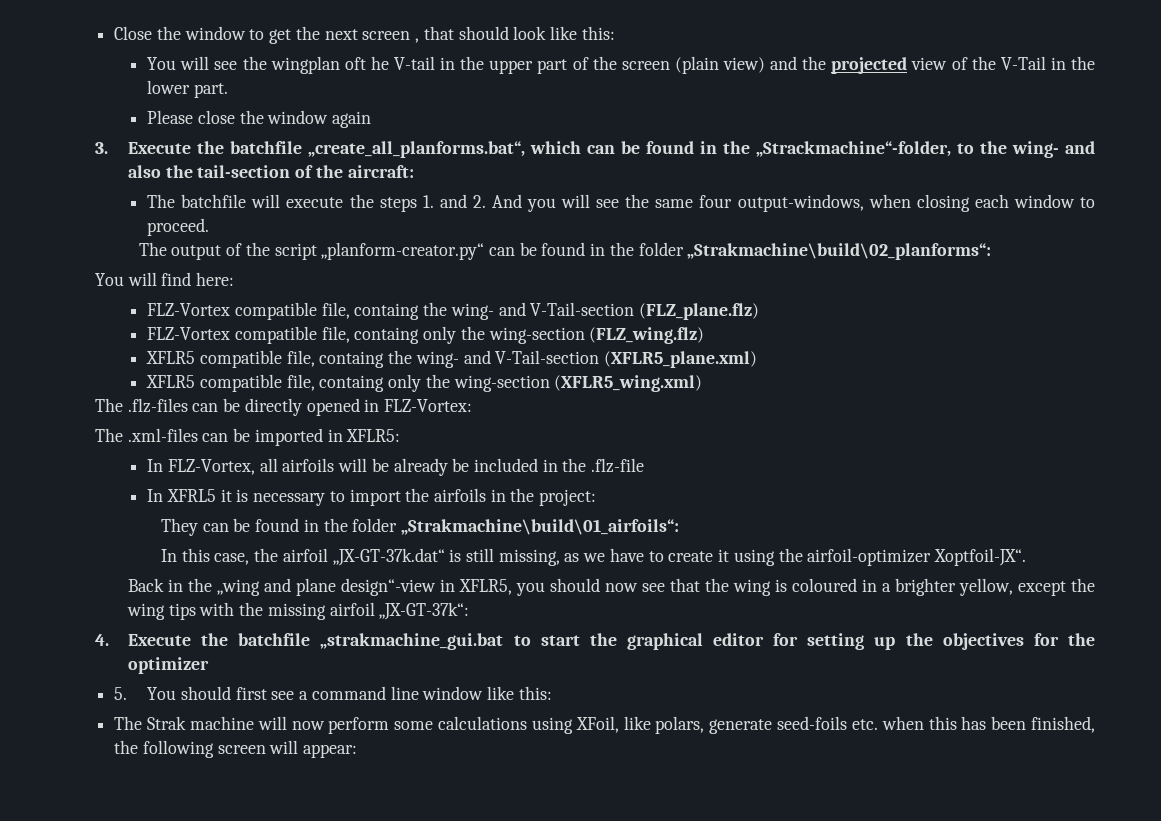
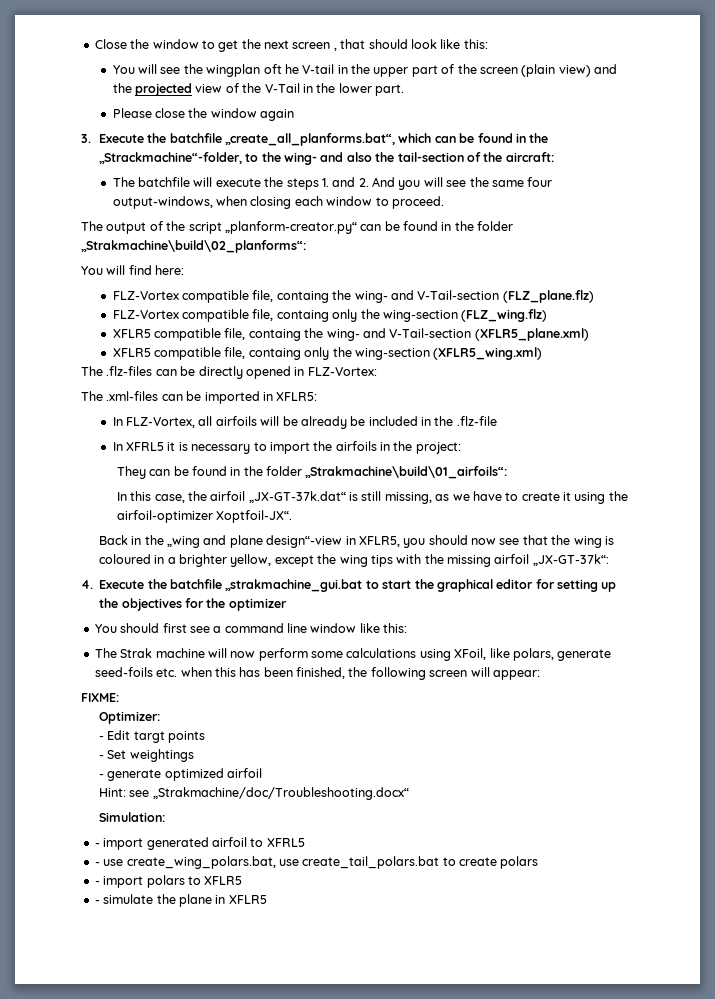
- 5. You should first see a command line window like this:
+ You should first see a command line window like this:
+ FIXME:
+ Optimizer:
+ - Edit targt points
+ - Set weightings
+ - generate optimized airfoil
+ Hint: see „Strakmachine/doc/Troubleshooting.docx“
+ Simulation:
+ - import generated airfoil to XFRL5
+ - use create_wing_polars.bat, use create_tail_polars.bat to create polars
+ - import polars to XFLR5
+ - simulate the plane in XFLR5

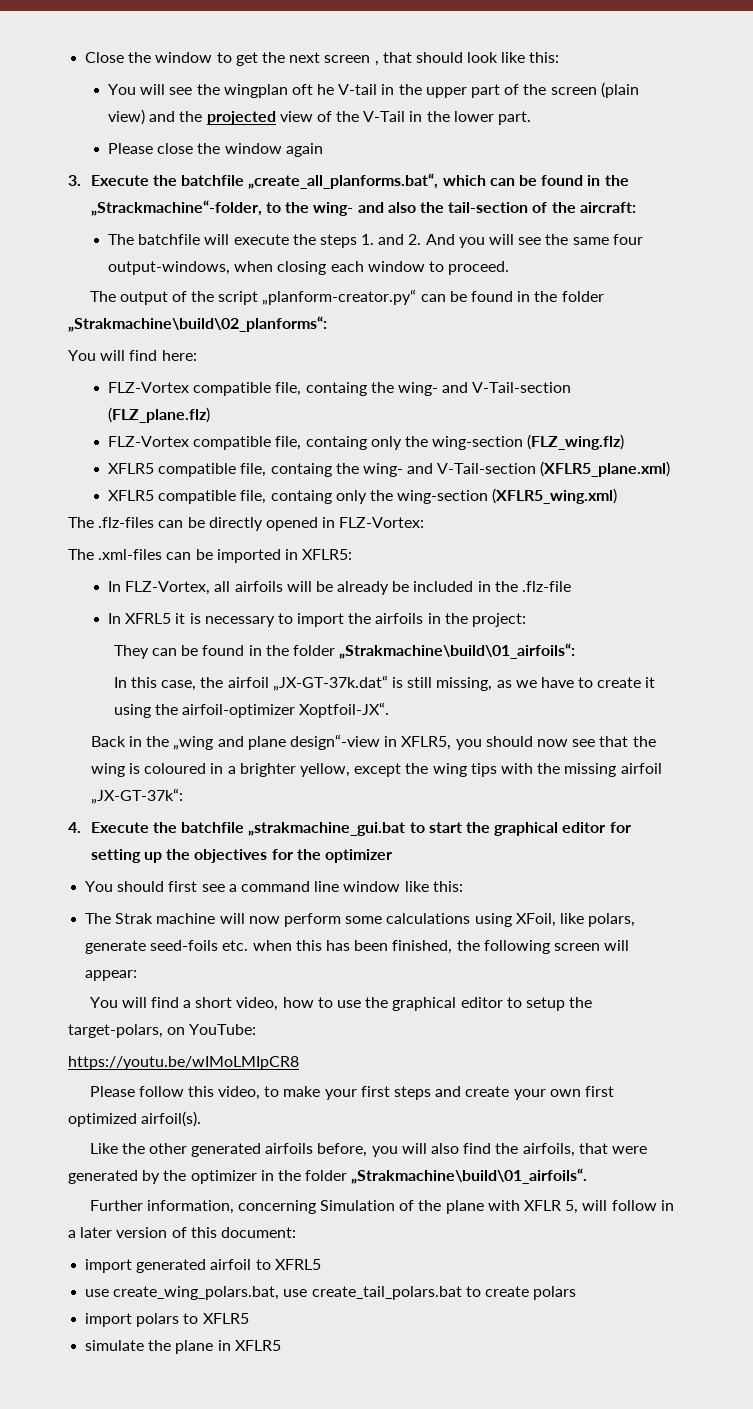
- FIXME:
- Optimizer:
- - Edit targt points
- - Set weightings
- - generate optimized airfoil
- Hint: see „Strakmachine/doc/Troubleshooting.docx“
- Simulation:
- - import generated airfoil to XFRL5
+ You will find a short video, how to use the graphical editor to setup the target-polars, on YouTube:
+ https://youtu.be/wIMoLMIpCR8
+ Please follow this video, to make your first steps and create your own first optimized airfoil(s).
+ Like the other generated airfoils before, you will also find the airfoils, that were generated by the optimizer in the folder „Strakmachine\build\01_airfoils“.
+ Further information, concerning Simulation of the plane with XFLR 5, will follow in a later version of this document:
+ import generated airfoil to XFRL5
- - use create_wing_polars.bat, use create_tail_polars.bat to create polars
+ use create_wing_polars.bat, use create_tail_polars.bat to create polars
- - import polars to XFLR5
+ import polars to XFLR5
- - simulate the plane in XFLR5
+ simulate the plane in XFLR5

